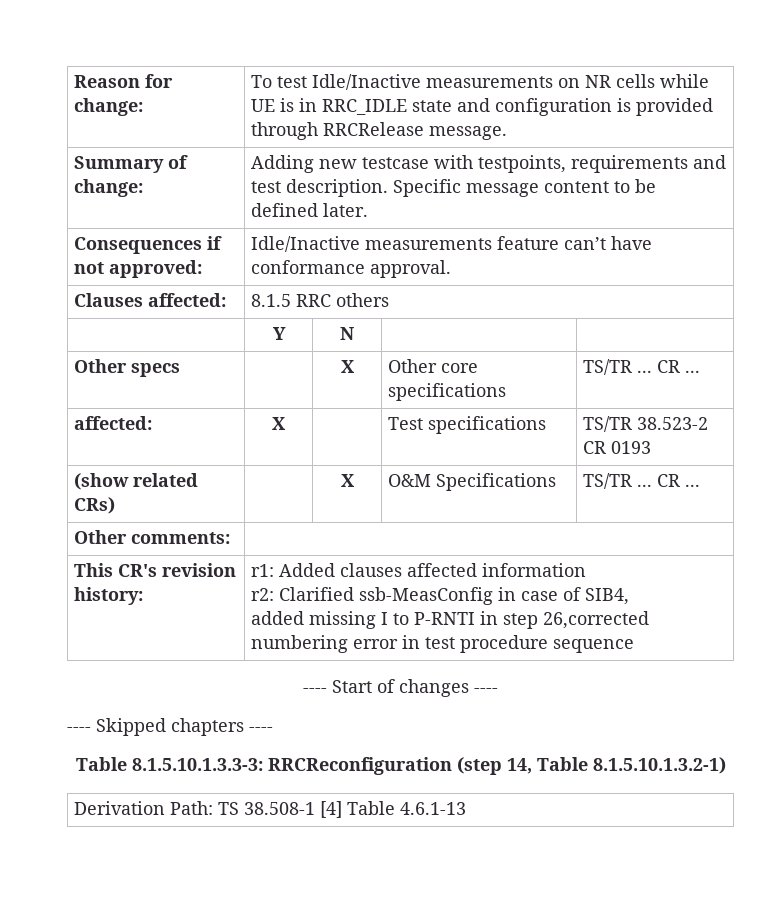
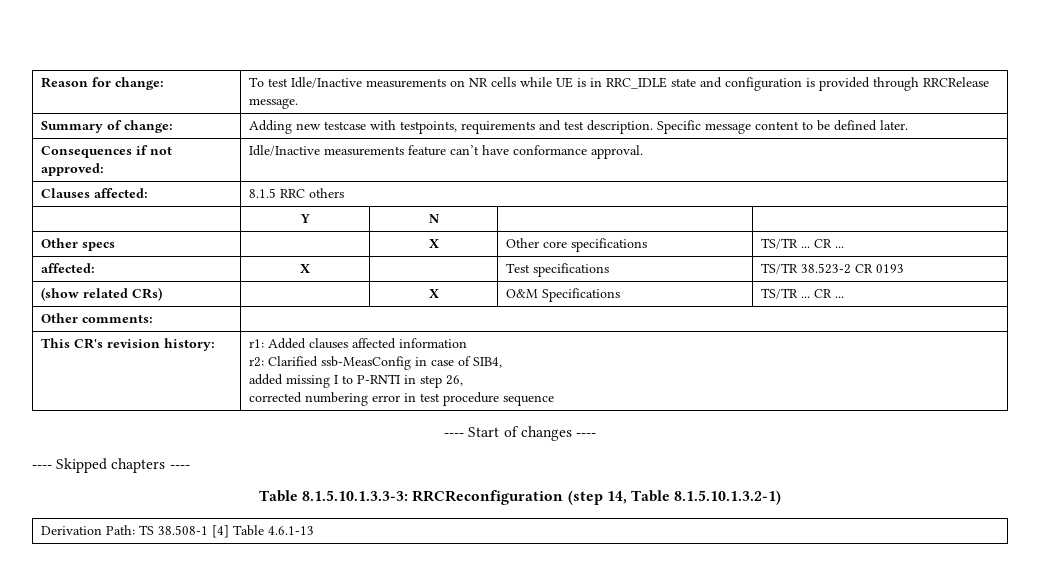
  This CR's revision history: | r1: Added clauses affected information
  r2: Clarified ssb-MeasConfig in case of SIB4,
- added missing I to P-RNTI in step 26,corrected numbering error in test procedure sequence
+ added missing I to P-RNTI in step 26,
+ corrected numbering error in test procedure sequence

